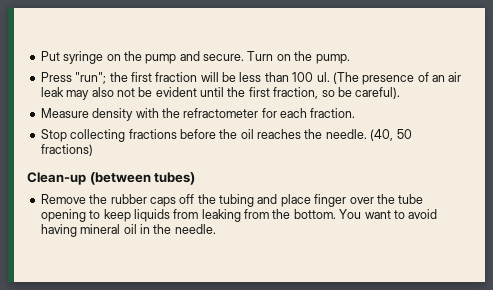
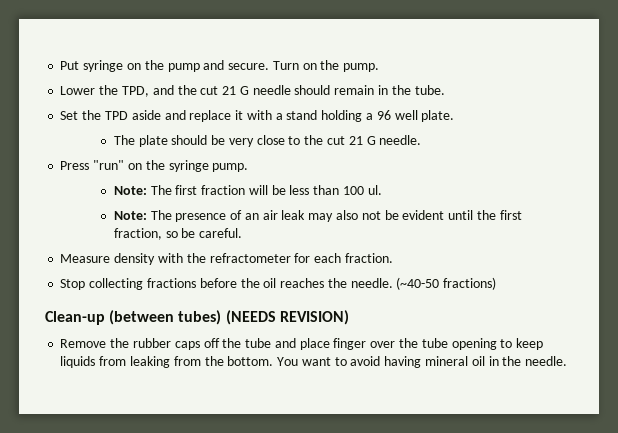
- Press "run"; the first fraction will be less than 100 ul. (The presence of an air leak may also not be evident until the first fraction, so be careful).
+ Lower the TPD, and the cut 21 G needle should remain in the tube.
+ Set the TPD aside and replace it with a stand holding a 96 well plate.
+ The plate should be very close to the cut 21 G needle.
+ Press "run" on the syringe pump.
+ Note: The first fraction will be less than 100 ul.
+ Note: The presence of an air leak may also not be evident until the first fraction, so be careful.
- (40, 50 fractions)
+ (~40-50 fractions)
- Clean-up (between tubes)
+ Clean-up (between tubes) (NEEDS REVISION)
- Remove the rubber caps off the tubing and place finger over the tube opening to keep liquids from leaking from the bottom.
+ Remove the rubber caps off the tube and place finger over the tube opening to keep liquids from leaking from the bottom.

